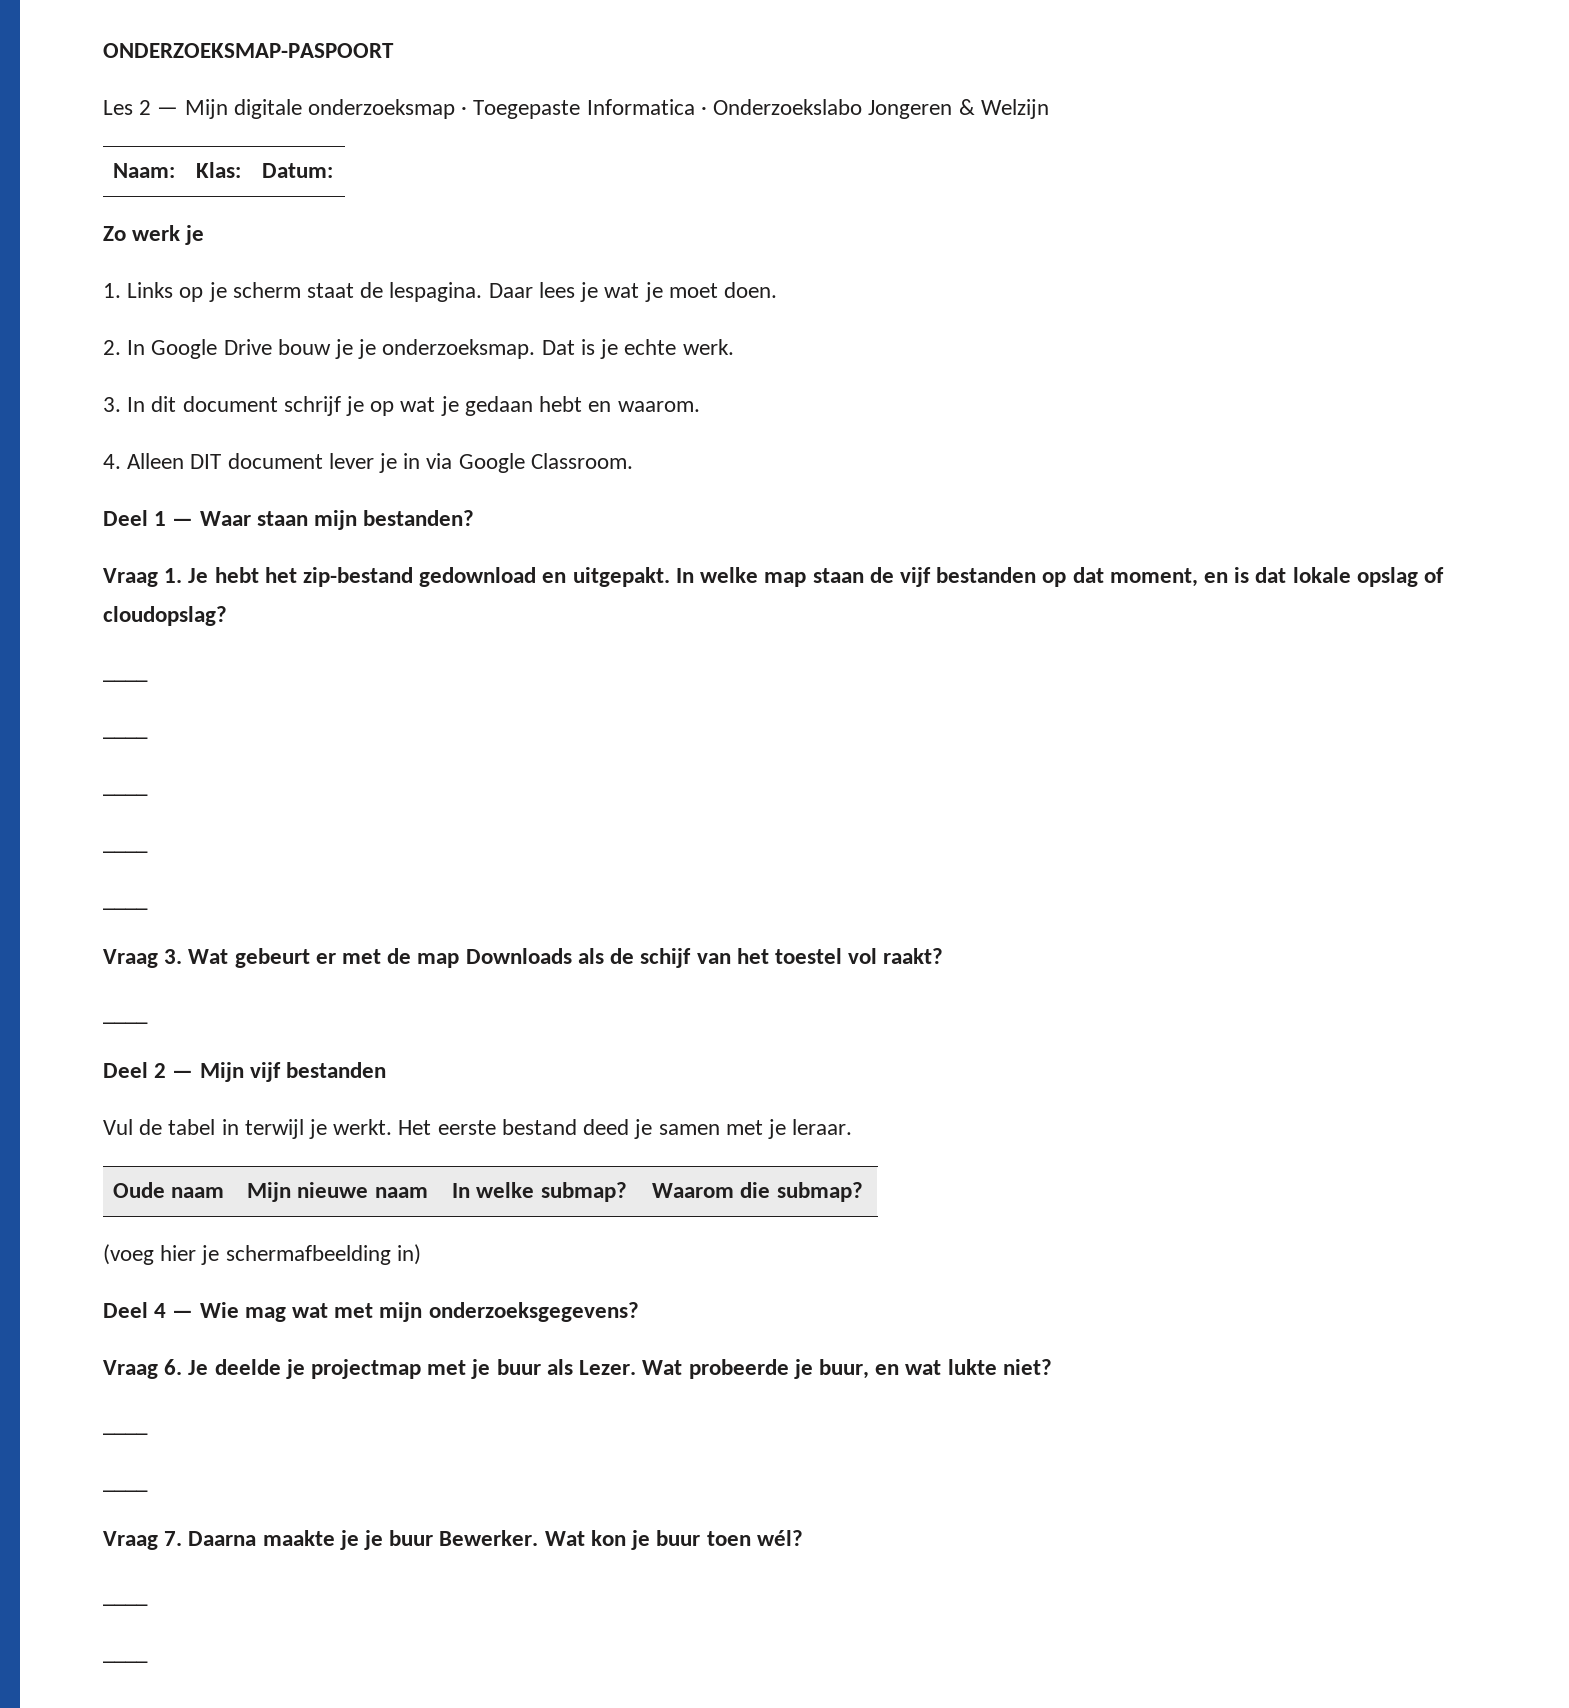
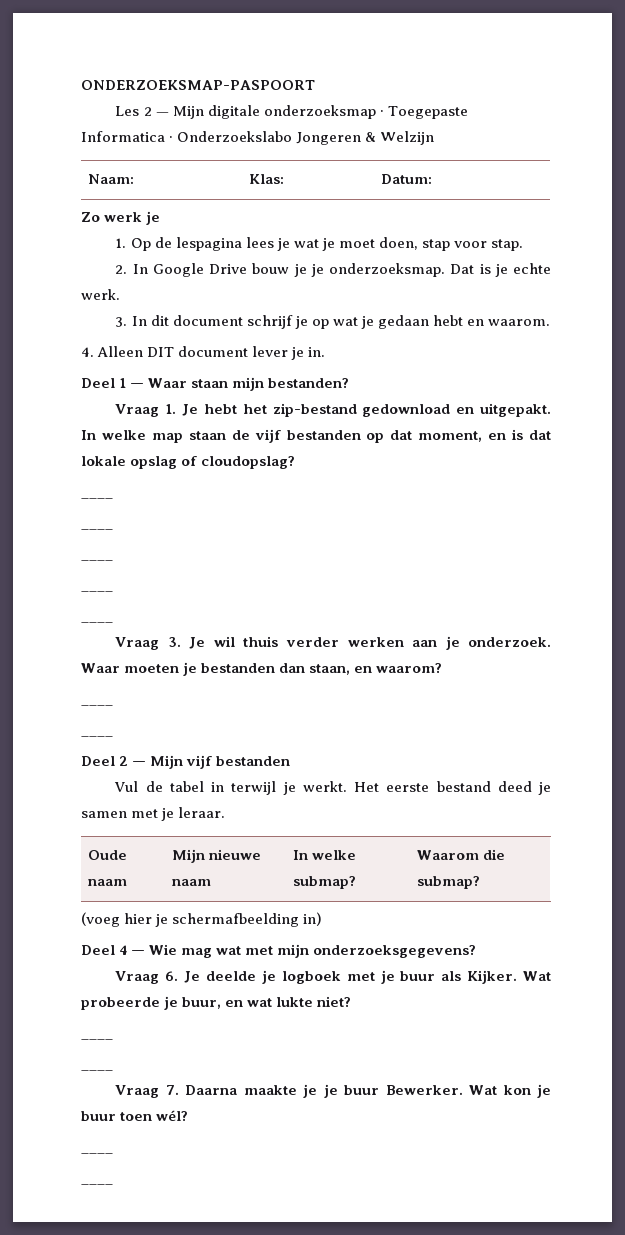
- 1. Links op je scherm staat de lespagina. Daar lees je wat je moet doen.
+ 1. Op de lespagina lees je wat je moet doen, stap voor stap.
- 4. Alleen DIT document lever je in via Google Classroom.
+ 4. Alleen DIT document lever je in.
- Vraag 3. Wat gebeurt er met de map Downloads als de schijf van het toestel vol raakt?
+ Vraag 3. Je wil thuis verder werken aan je onderzoek. Waar moeten je bestanden dan staan, en waarom?
+ ____
- Vraag 6. Je deelde je projectmap met je buur als Lezer.
+ Vraag 6. Je deelde je logboek met je buur als Kijker.

